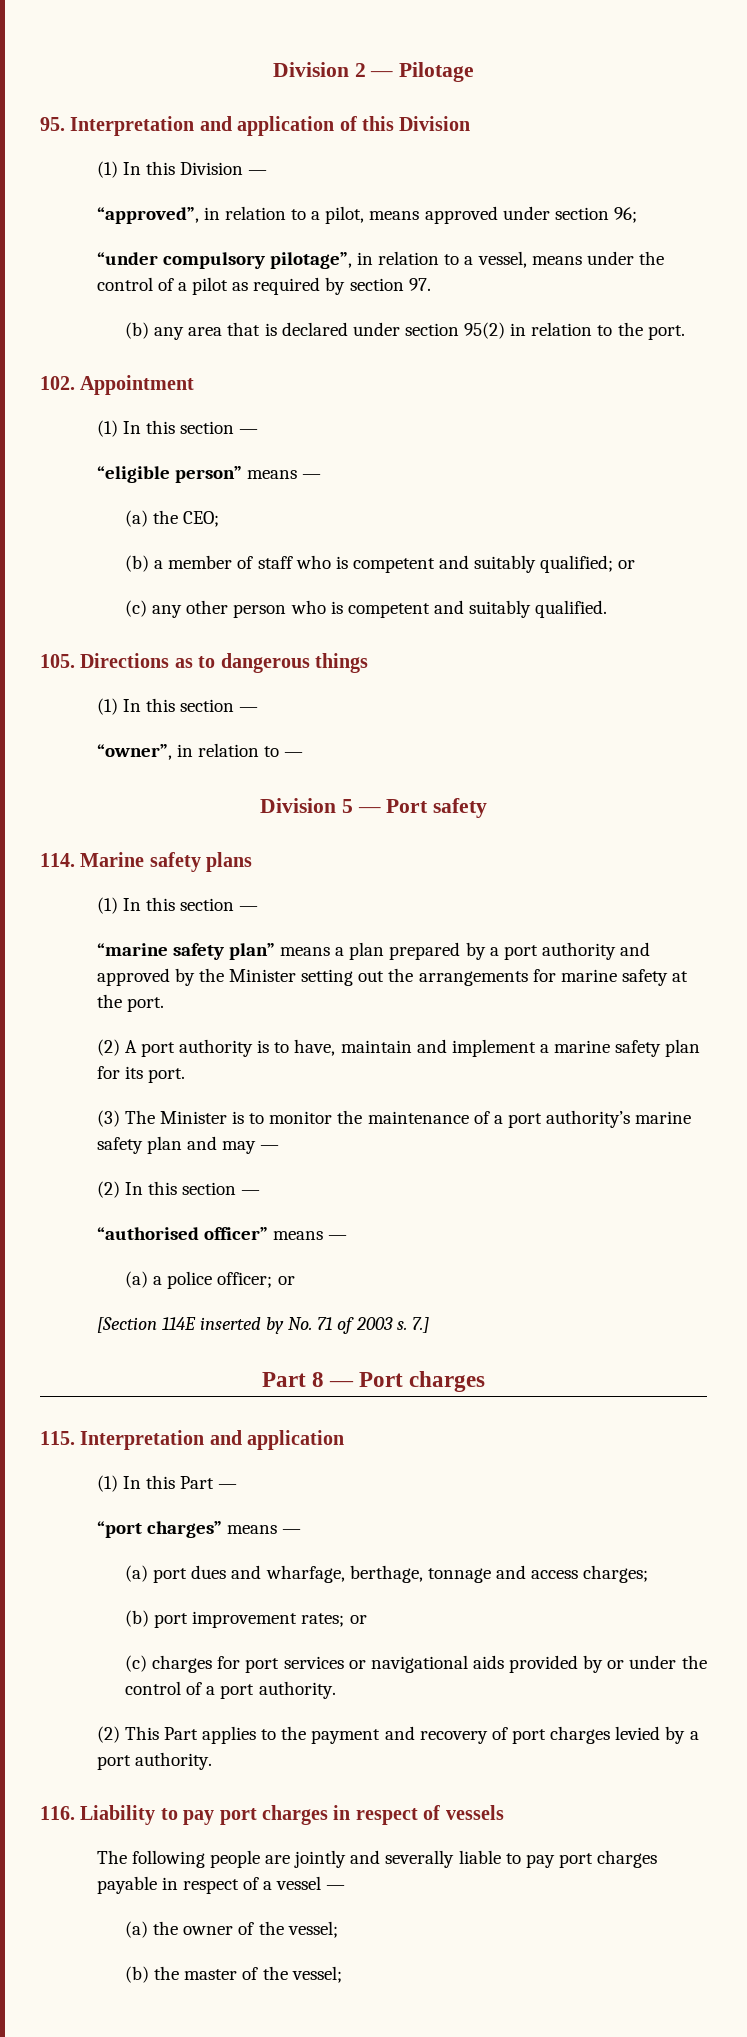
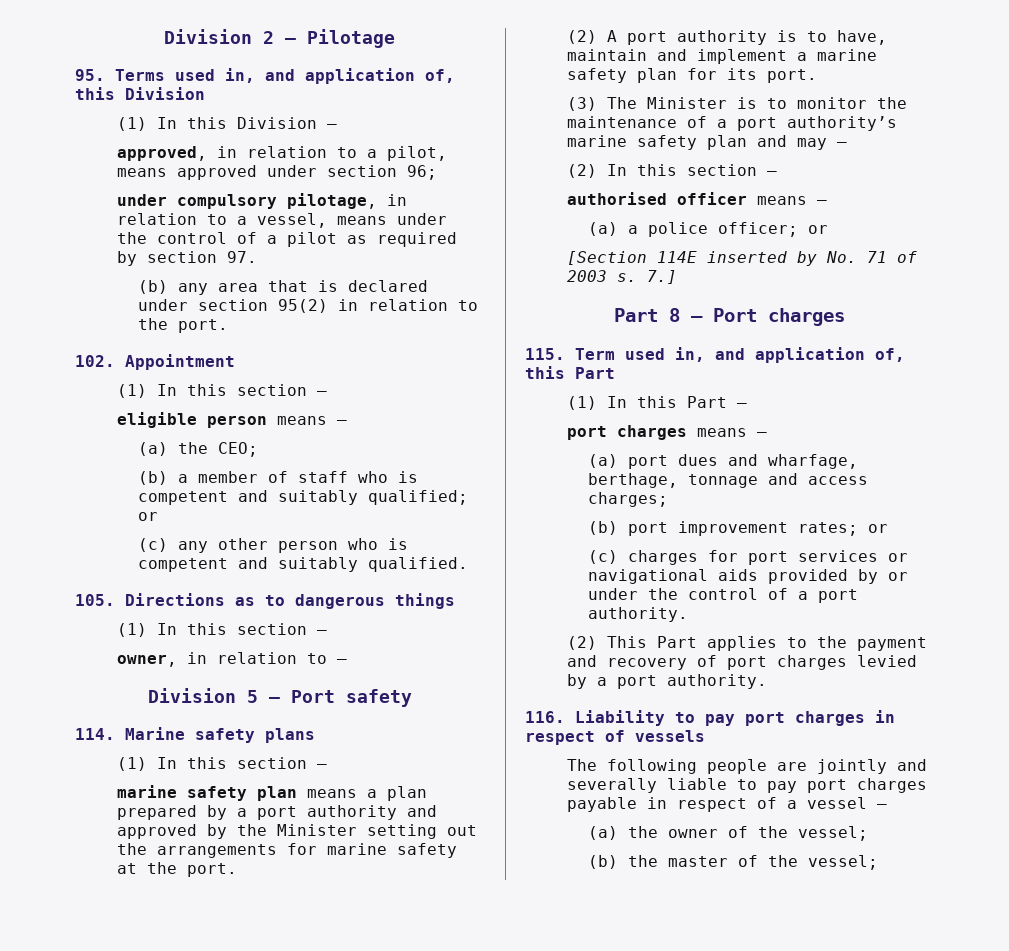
- 95. Interpretation and application of this Division
+ 95. Terms used in, and application of, this Division
- “approved”, in relation to a pilot, means approved under section 96;
+ approved, in relation to a pilot, means approved under section 96;
- “under compulsory pilotage”, in relation to a vessel, means under the control of a pilot as required by section 97.
+ under compulsory pilotage, in relation to a vessel, means under the control of a pilot as required by section 97.
- “eligible person” means —
+ eligible person means —
- “owner”, in relation to —
+ owner, in relation to —
- “marine safety plan” means a plan prepared by a port authority and approved by the Minister setting out the arrangements for marine safety at the port.
+ marine safety plan means a plan prepared by a port authority and approved by the Minister setting out the arrangements for marine safety at the port.
- “authorised officer” means —
+ authorised officer means —
- 115. Interpretation and application
+ 115. Term used in, and application of, this Part
- “port charges” means —
+ port charges means —

